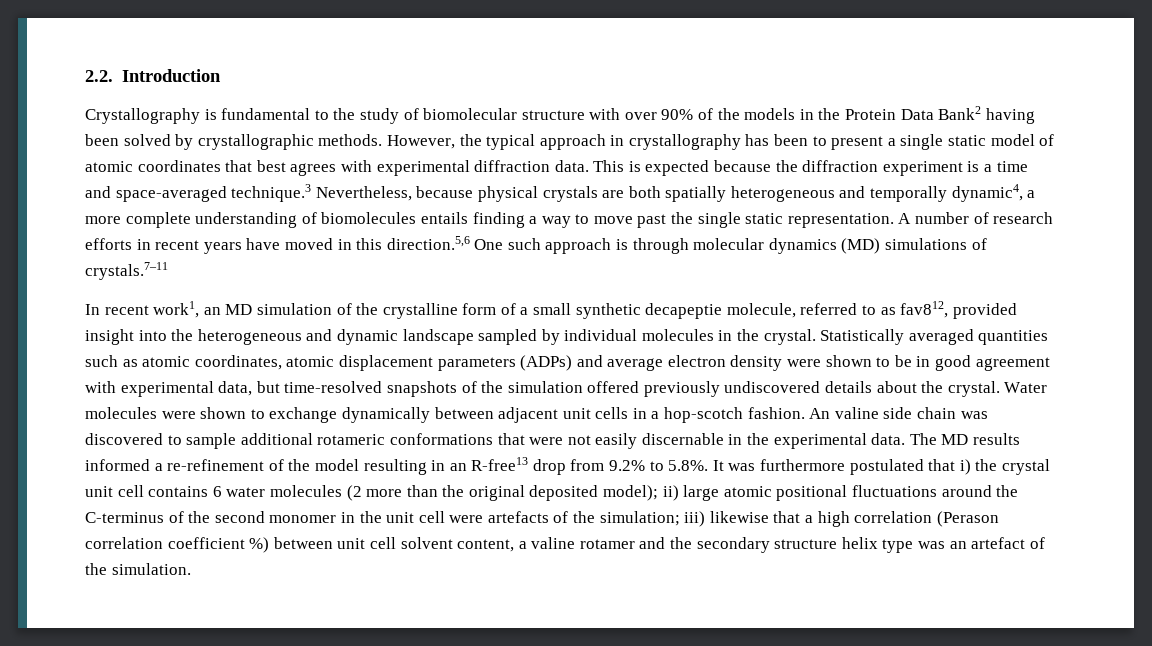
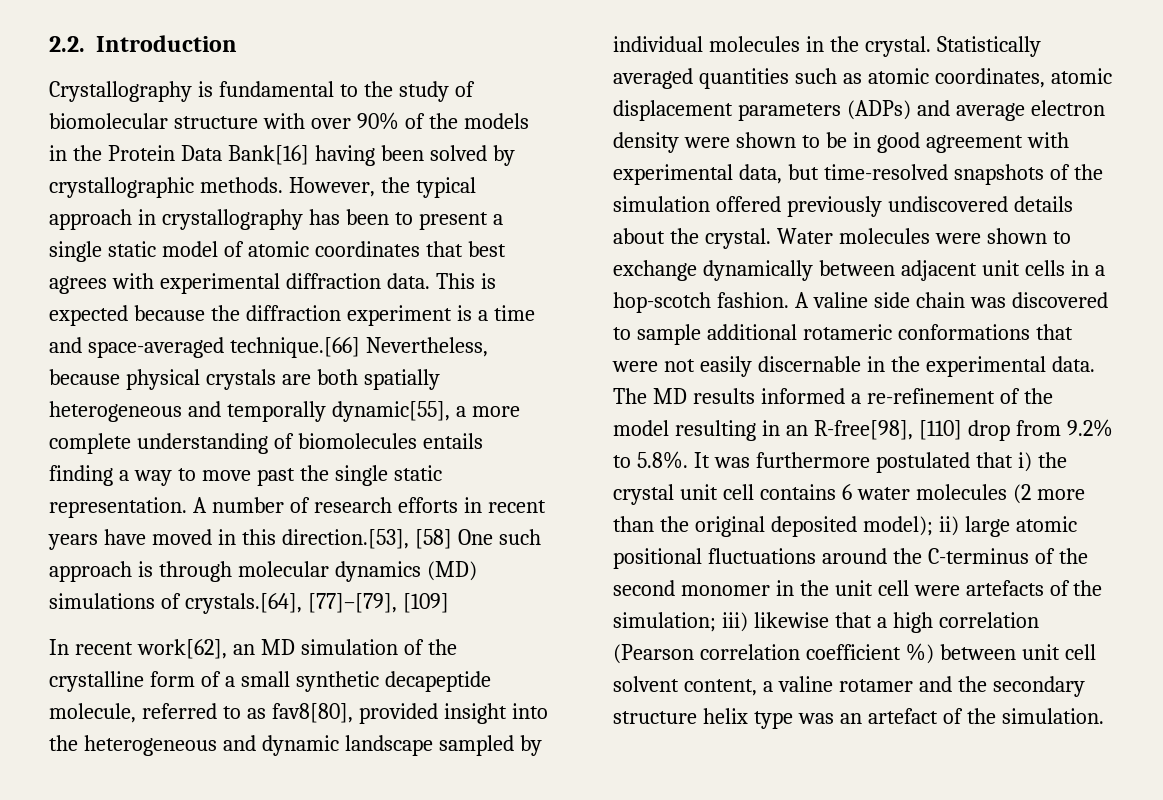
- Crystallography is fundamental to the study of biomolecular structure with over 90% of the models in the Protein Data Bank2 having been solved by crystallographic methods.
+ Crystallography is fundamental to the study of biomolecular structure with over 90% of the models in the Protein Data Bank[16] having been solved by crystallographic methods.
- This is expected because the diffraction experiment is a time and space-averaged technique.3 Nevertheless, because physical crystals are both spatially heterogeneous and temporally dynamic4, a more complete understanding of biomolecules entails finding a way to move past the single static representation.
+ This is expected because the diffraction experiment is a time and space-averaged technique.[66] Nevertheless, because physical crystals are both spatially heterogeneous and temporally dynamic[55], a more complete understanding of biomolecules entails finding a way to move past the single static representation.
- A number of research efforts in recent years have moved in this direction.5,6 One such approach is through molecular dynamics (MD) simulations of crystals.7–11
+ A number of research efforts in recent years have moved in this direction.[53], [58] One such approach is through molecular dynamics (MD) simulations of crystals.[64], [77]–[79], [109]
- In recent work1, an MD simulation of the crystalline form of a small synthetic decapeptie molecule, referred to as fav812, provided insight into the heterogeneous and dynamic landscape sampled by individual molecules in the crystal.
+ In recent work[62], an MD simulation of the crystalline form of a small synthetic decapeptide molecule, referred to as fav8[80], provided insight into the heterogeneous and dynamic landscape sampled by individual molecules in the crystal.
- An valine side chain was discovered to sample additional rotameric conformations that were not easily discernable in the experimental data.
+ A valine side chain was discovered to sample additional rotameric conformations that were not easily discernable in the experimental data.
- The MD results informed a re-refinement of the model resulting in an R-free13 drop from 9.2% to 5.8%. It was furthermore postulated that i) the crystal unit cell contains 6 water molecules (2 more than the original deposited model);
+ The MD results informed a re-refinement of the model resulting in an R-free[98], [110] drop from 9.2% to 5.8%. It was furthermore postulated that i) the crystal unit cell contains 6 water molecules (2 more than the original deposited model);
- iii) likewise that a high correlation (Perason correlation coefficient %) between unit cell solvent content, a valine rotamer and the secondary structure helix type was an artefact of the simulation.
+ iii) likewise that a high correlation (Pearson correlation coefficient %) between unit cell solvent content, a valine rotamer and the secondary structure helix type was an artefact of the simulation.

